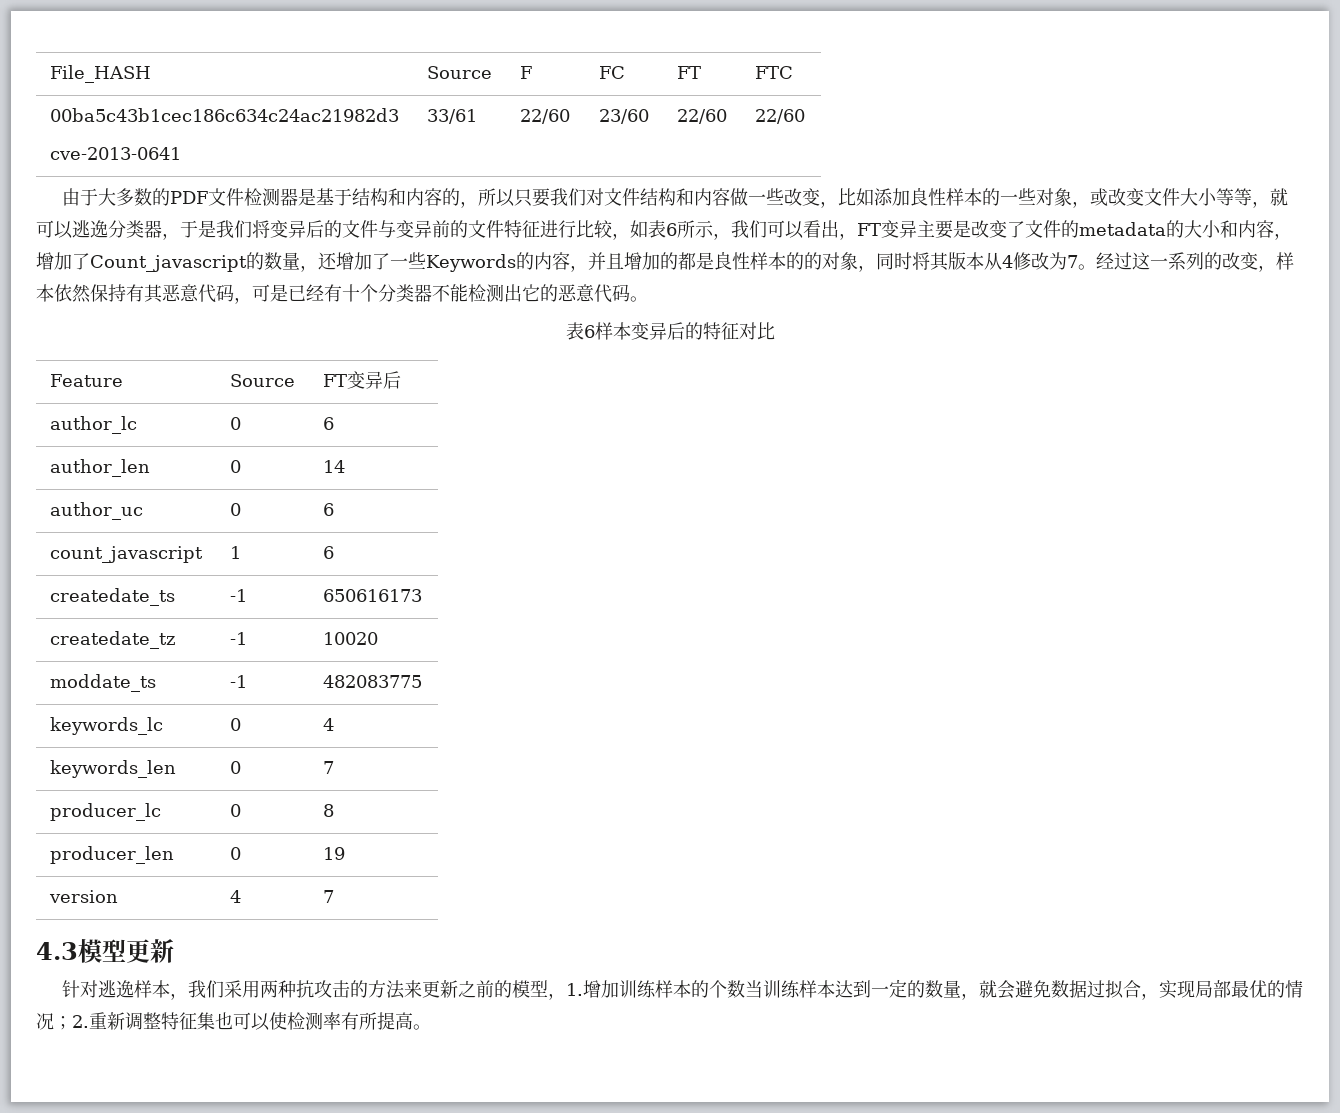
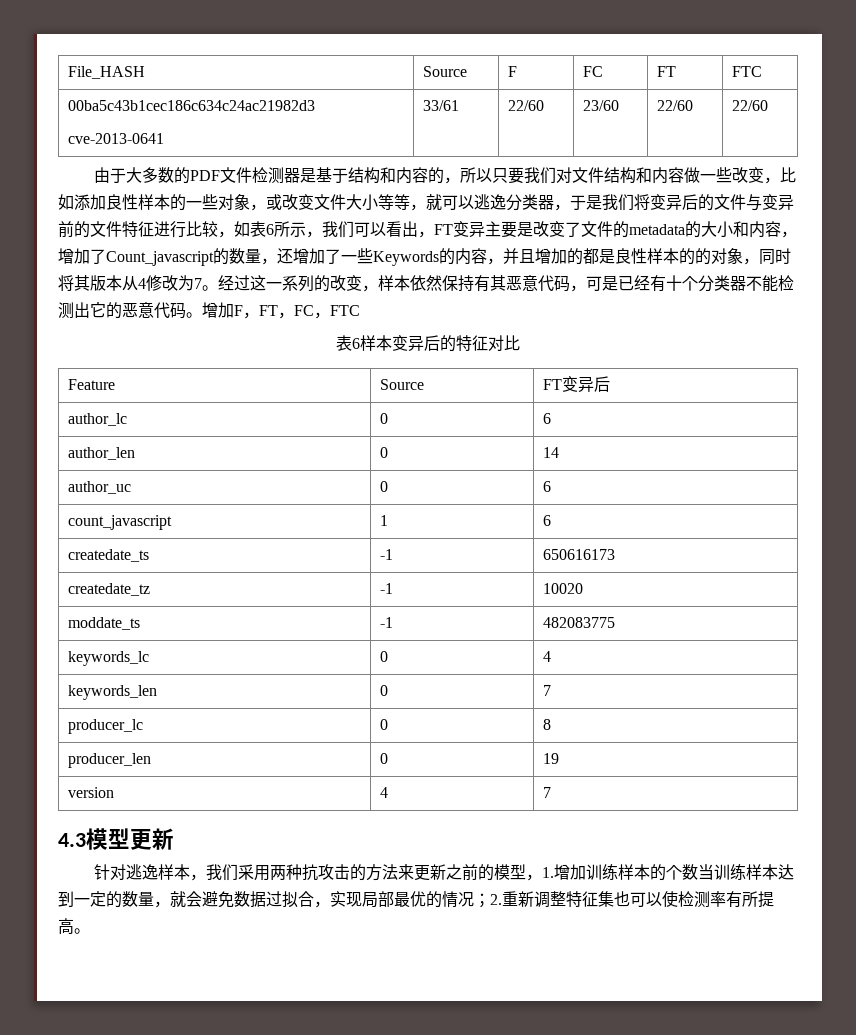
+ 增加F，FT，FC，FTC

